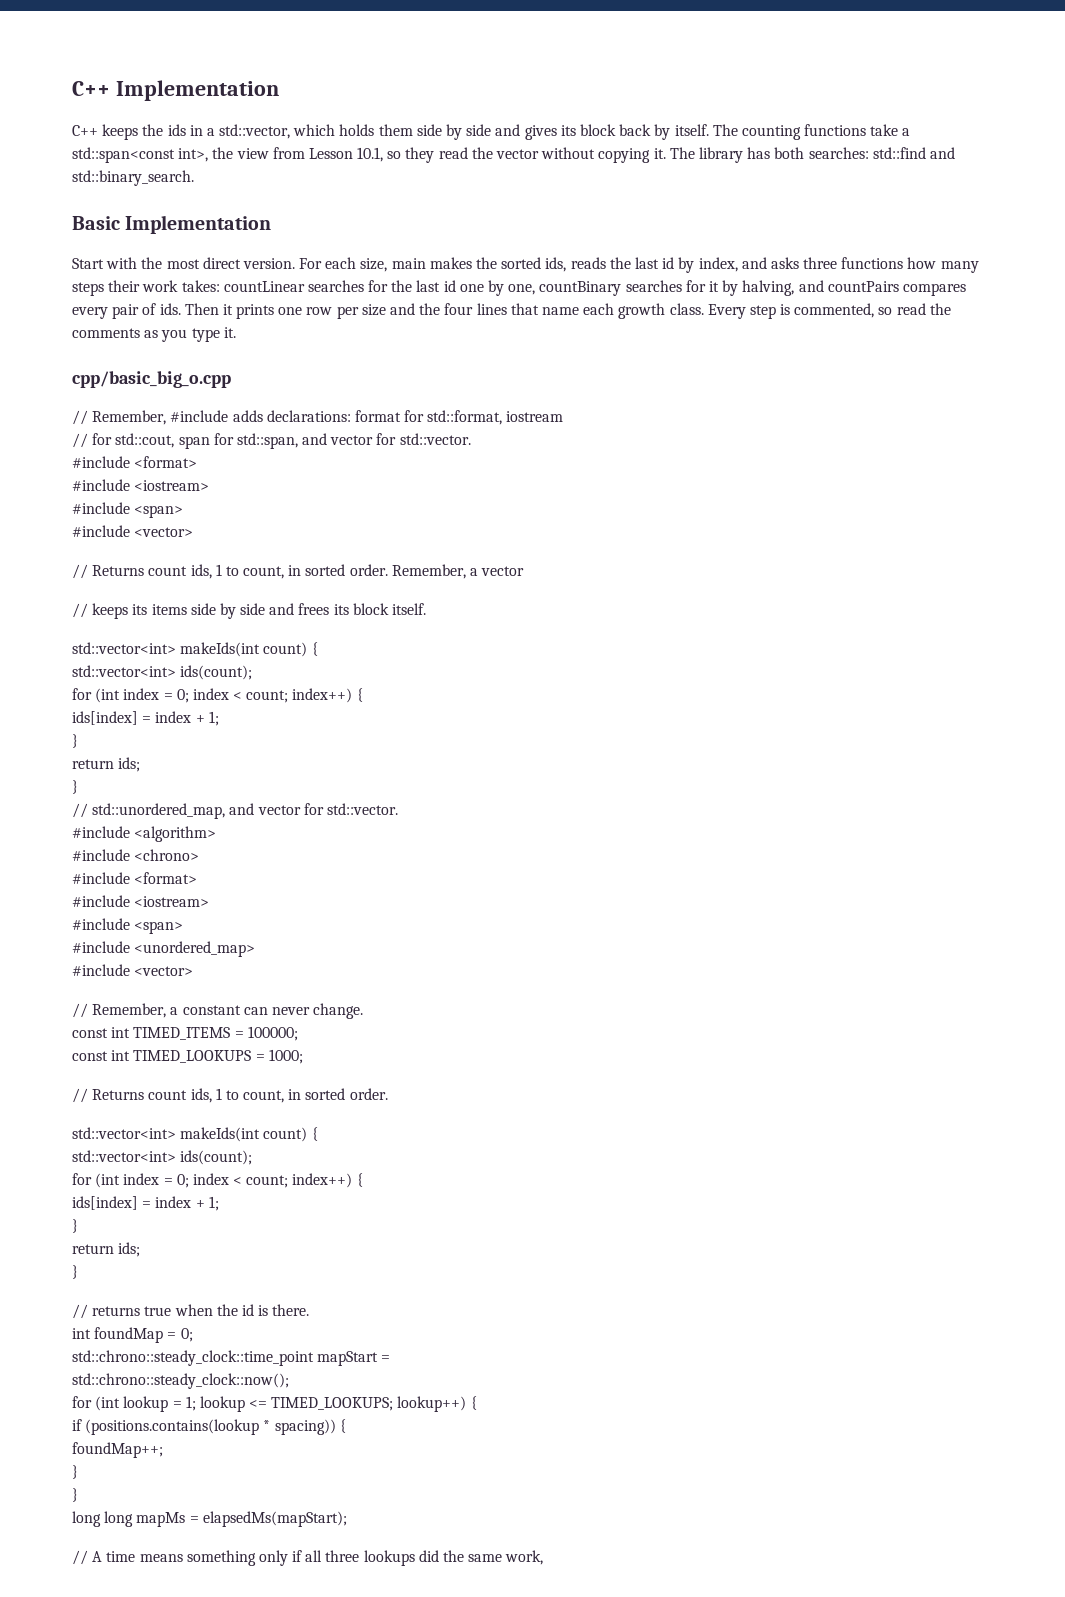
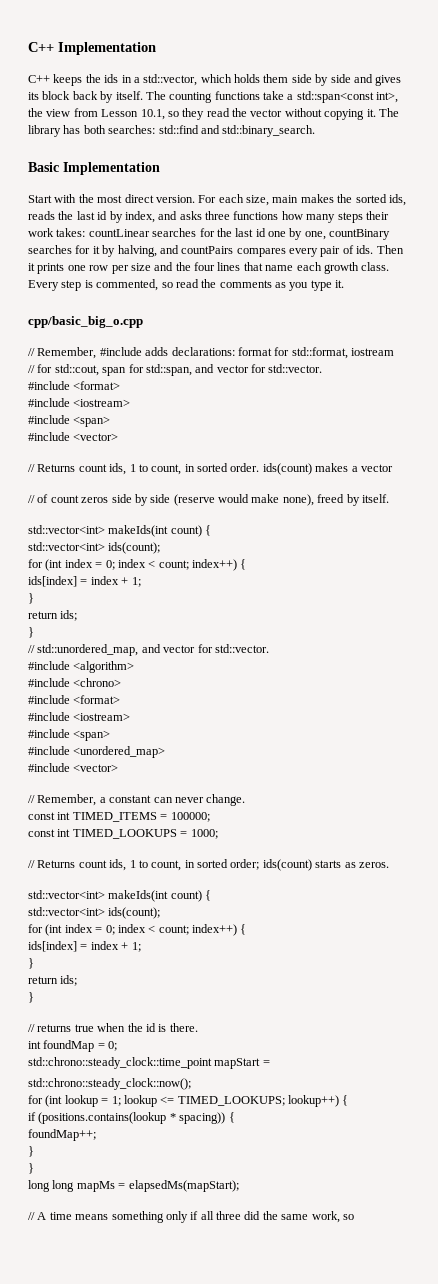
- // Returns count ids, 1 to count, in sorted order. Remember, a vector
+ // Returns count ids, 1 to count, in sorted order. ids(count) makes a vector
- // keeps its items side by side and frees its block itself.
+ // of count zeros side by side (reserve would make none), freed by itself.
  const int TIMED_LOOKUPS = 1000;
- // Returns count ids, 1 to count, in sorted order.
+ // Returns count ids, 1 to count, in sorted order; ids(count) starts as zeros.
- // A time means something only if all three lookups did the same work,
+ // A time means something only if all three did the same work, so

